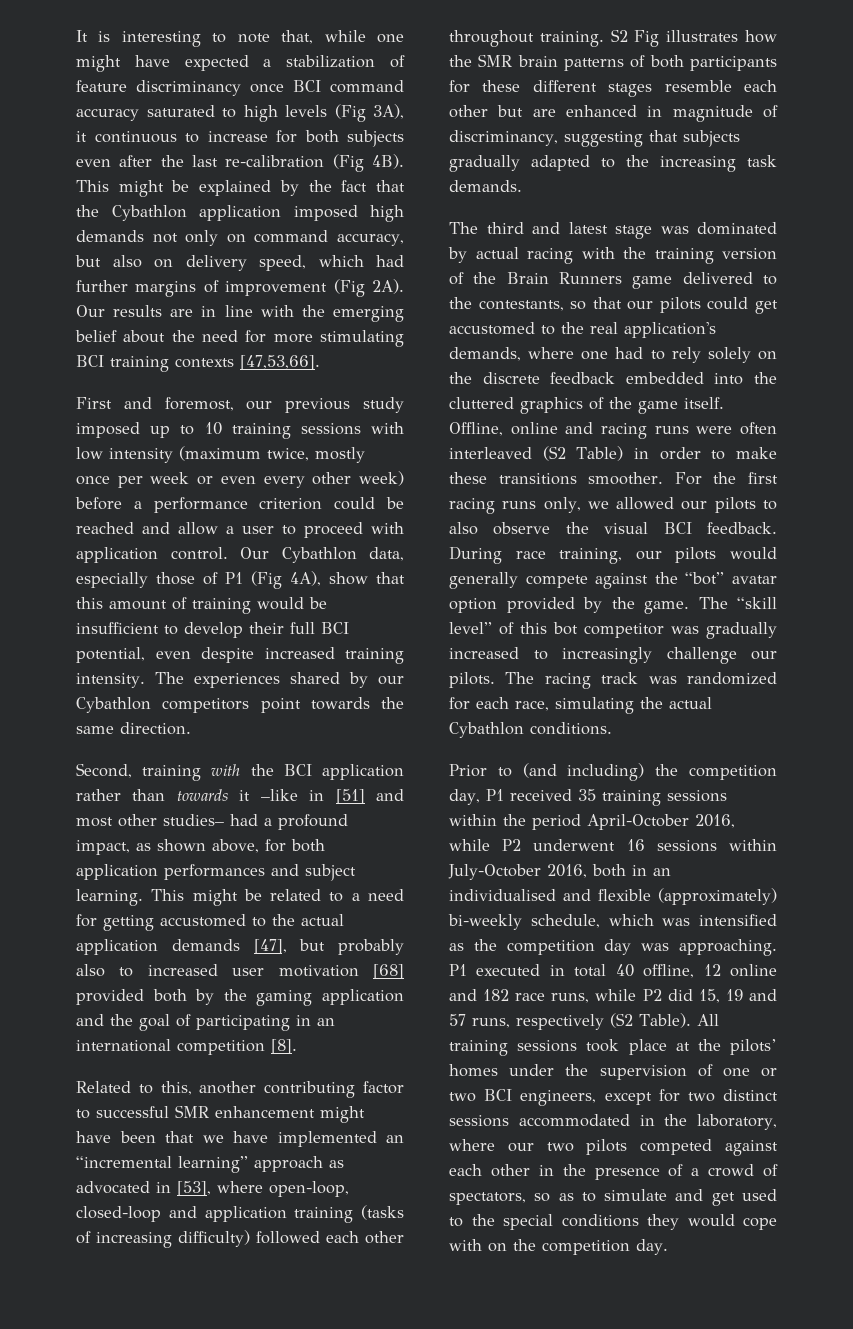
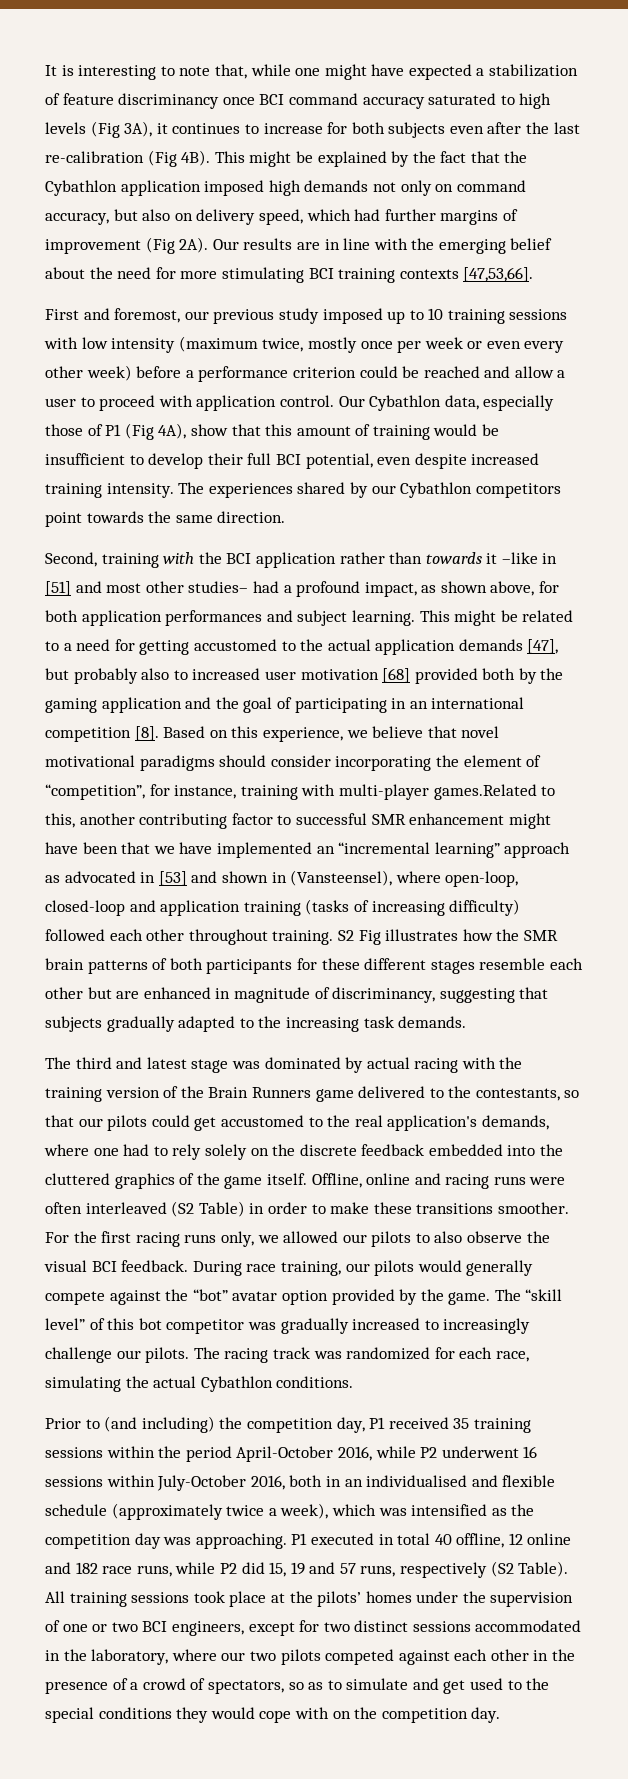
- It is interesting to note that, while one might have expected a stabilization of feature discriminancy once BCI command accuracy saturated to high levels (Fig 3A), it continuous to increase for both subjects even after the last re-calibration (Fig 4B).
+ It is interesting to note that, while one might have expected a stabilization of feature discriminancy once BCI command accuracy saturated to high levels (Fig 3A), it continues to increase for both subjects even after the last re-calibration (Fig 4B).
- This might be related to a need for getting accustomed to the actual application demands [47], but probably also to increased user motivation [68] provided both by the gaming application and the goal of participating in an international competition [8].
- Related to this, another contributing factor to successful SMR enhancement might have been that we have implemented an “incremental learning” approach as advocated in [53], where open-loop, closed-loop and application training (tasks of increasing difficulty) followed each other throughout training.
+ This might be related to a need for getting accustomed to the actual application demands [47], but probably also to increased user motivation [68] provided both by the gaming application and the goal of participating in an international competition [8]. Based on this experience, we believe that novel motivational paradigms should consider incorporating the element of “competition”, for instance, training with multi-player games.Related to this, another contributing factor to successful SMR enhancement might have been that we have implemented an “incremental learning” approach as advocated in [53] and shown in (Vansteensel), where open-loop, closed-loop and application training (tasks of increasing difficulty) followed each other throughout training.
- Prior to (and including) the competition day, P1 received 35 training sessions within the period April-October 2016, while P2 underwent 16 sessions within July-October 2016, both in an individualised and flexible (approximately) bi-weekly schedule, which was intensified as the competition day was approaching.
+ Prior to (and including) the competition day, P1 received 35 training sessions within the period April-October 2016, while P2 underwent 16 sessions within July-October 2016, both in an individualised and flexible schedule (approximately twice a week), which was intensified as the competition day was approaching.

